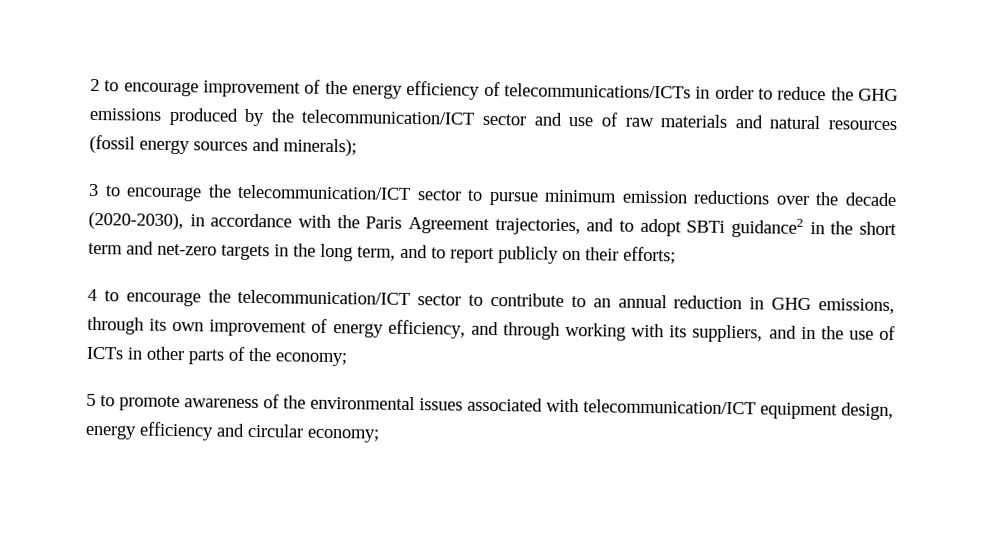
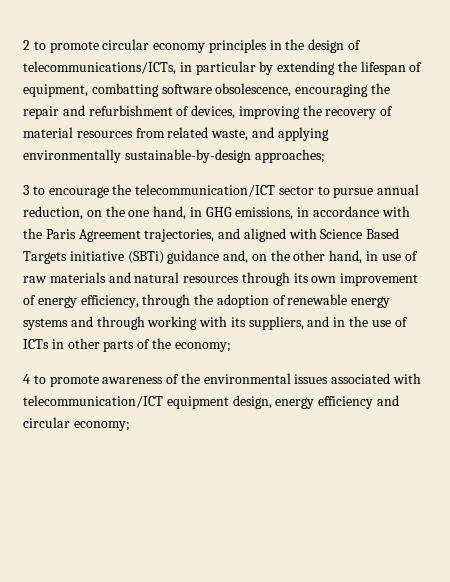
- 2 to encourage improvement of the energy efficiency of telecommunications/ICTs in order to reduce the GHG emissions produced by the telecommunication/ICT sector and use of raw materials and natural resources (fossil energy sources and minerals);
+ 2 to promote circular economy principles in the design of telecommunications/ICTs, in particular by extending the lifespan of equipment, combatting software obsolescence, encouraging the repair and refurbishment of devices, improving the recovery of material resources from related waste, and applying environmentally sustainable-by-design approaches;
- 3 to encourage the telecommunication/ICT sector to pursue minimum emission reductions over the decade (2020-2030), in accordance with the Paris Agreement trajectories, and to adopt SBTi guidance2 in the short term and net-zero targets in the long term, and to report publicly on their efforts;
- 4 to encourage the telecommunication/ICT sector to contribute to an annual reduction in GHG emissions, through its own improvement of energy efficiency, and through working with its suppliers, and in the use of ICTs in other parts of the economy;
+ 3 to encourage the telecommunication/ICT sector to pursue annual reduction, on the one hand, in GHG emissions, in accordance with the Paris Agreement trajectories, and aligned with Science Based Targets initiative (SBTi) guidance and, on the other hand, in use of raw materials and natural resources through its own improvement of energy efficiency, through the adoption of renewable energy systems and through working with its suppliers, and in the use of ICTs in other parts of the economy;
- 5 to promote awareness of the environmental issues associated with telecommunication/ICT equipment design, energy efficiency and circular economy;
+ 4 to promote awareness of the environmental issues associated with telecommunication/ICT equipment design, energy efficiency and circular economy;

